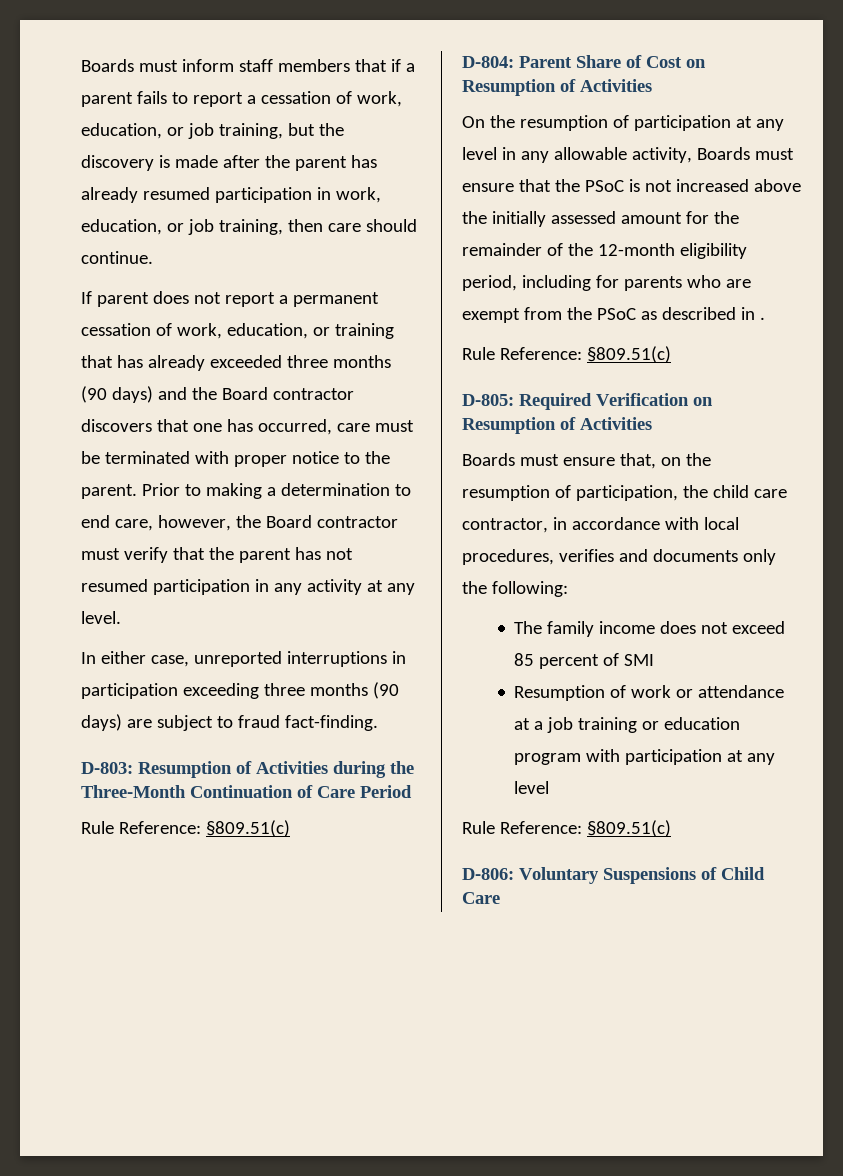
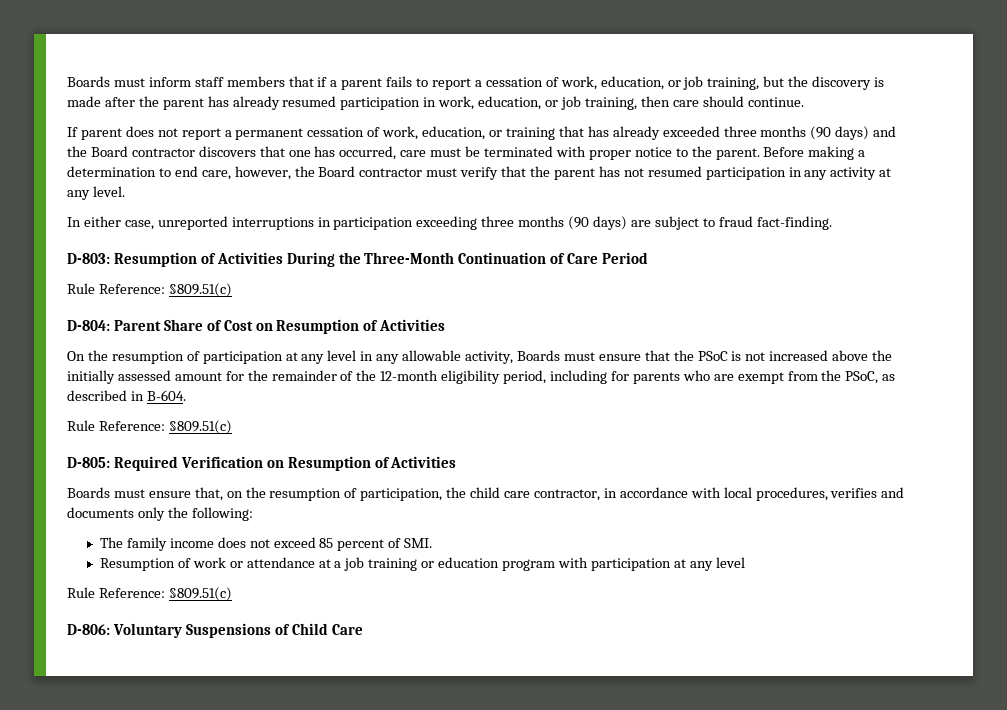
- Prior to making a determination to end care, however, the Board contractor must verify that the parent has not resumed participation in any activity at any level.
+ Before making a determination to end care, however, the Board contractor must verify that the parent has not resumed participation in any activity at any level.
- D-803: Resumption of Activities during the Three-Month Continuation of Care Period
+ D-803: Resumption of Activities During the Three-Month Continuation of Care Period
- On the resumption of participation at any level in any allowable activity, Boards must ensure that the PSoC is not increased above the initially assessed amount for the remainder of the 12-month eligibility period, including for parents who are exempt from the PSoC as described in .
+ On the resumption of participation at any level in any allowable activity, Boards must ensure that the PSoC is not increased above the initially assessed amount for the remainder of the 12-month eligibility period, including for parents who are exempt from the PSoC, as described in B-604.
- The family income does not exceed 85 percent of SMI
+ The family income does not exceed 85 percent of SMI.

